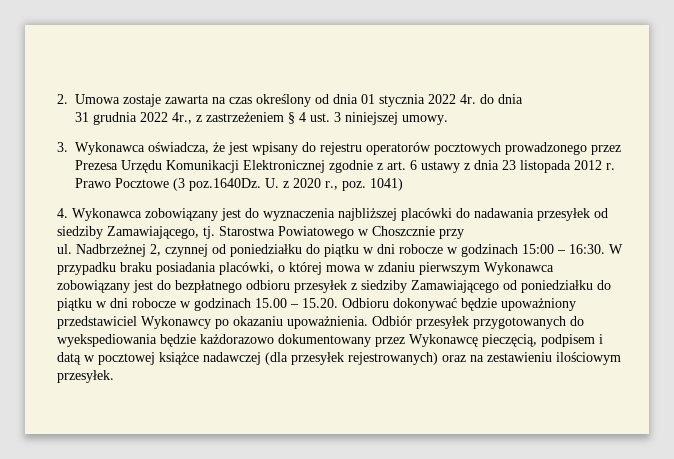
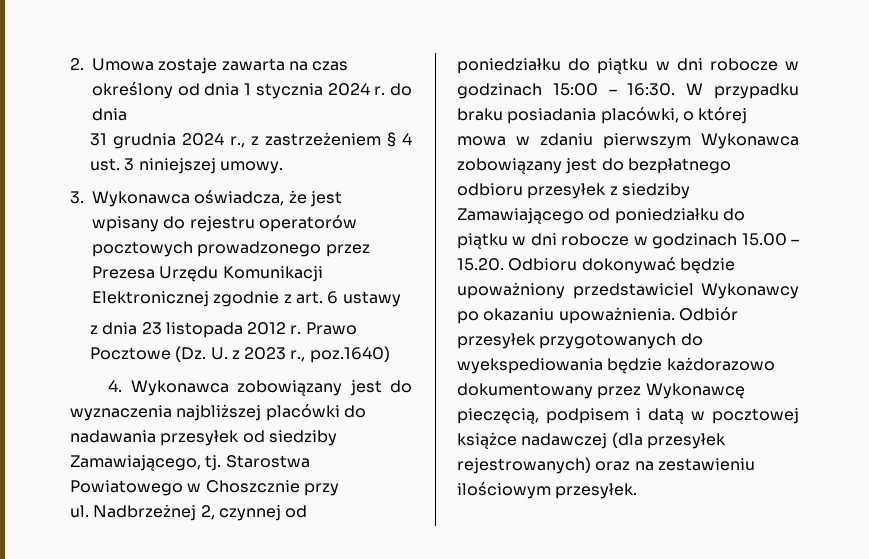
- 2. Umowa zostaje zawarta na czas określony od dnia 01 stycznia 2022 4r. do dnia
+ 2. Umowa zostaje zawarta na czas określony od dnia 1 stycznia 2024 r. do dnia
- 31 grudnia 2022 4r., z zastrzeżeniem § 4 ust. 3 niniejszej umowy.
+ 31 grudnia 2024 r., z zastrzeżeniem § 4 ust. 3 niniejszej umowy.
- 3. Wykonawca oświadcza, że jest wpisany do rejestru operatorów pocztowych prowadzonego przez Prezesa Urzędu Komunikacji Elektronicznej zgodnie z art. 6 ustawy z dnia 23 listopada 2012 r.
+ 3. Wykonawca oświadcza, że jest wpisany do rejestru operatorów pocztowych prowadzonego przez Prezesa Urzędu Komunikacji Elektronicznej zgodnie z art. 6 ustawy
+ z dnia 23 listopada 2012 r.
- Prawo Pocztowe (3 poz.1640Dz. U. z 2020 r., poz. 1041)
+ Prawo Pocztowe (Dz. U. z 2023 r., poz.1640)

